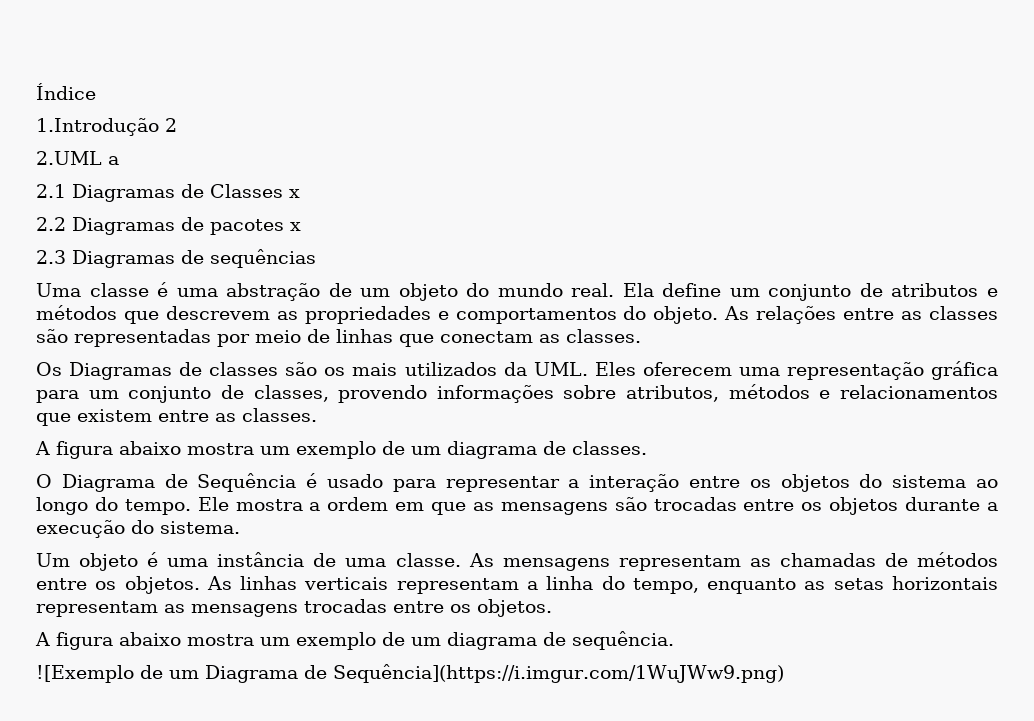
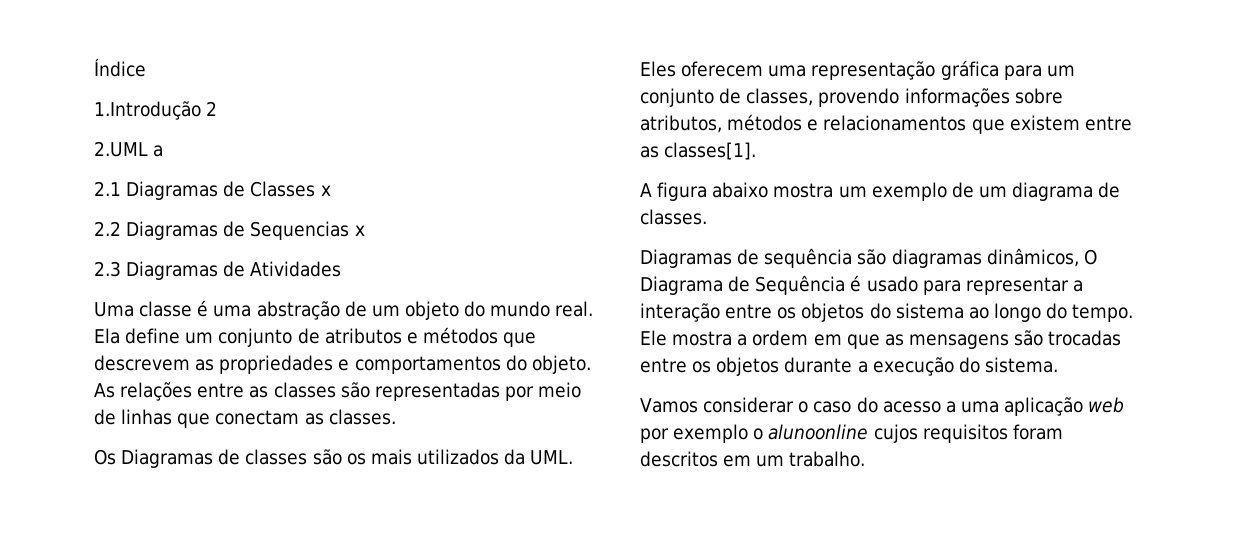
- 2.2 Diagramas de pacotes x
+ 2.2 Diagramas de Sequencias x
- 2.3 Diagramas de sequências
+ 2.3 Diagramas de Atividades
- Os Diagramas de classes são os mais utilizados da UML. Eles oferecem uma representação gráfica para um conjunto de classes, provendo informações sobre atributos, métodos e relacionamentos que existem entre as classes.
+ Os Diagramas de classes são os mais utilizados da UML. Eles oferecem uma representação gráfica para um conjunto de classes, provendo informações sobre atributos, métodos e relacionamentos que existem entre as classes[1].
- O Diagrama de Sequência é usado para representar a interação entre os objetos do sistema ao longo do tempo.
+ Diagramas de sequência são diagramas dinâmicos, O Diagrama de Sequência é usado para representar a interação entre os objetos do sistema ao longo do tempo.
- Um objeto é uma instância de uma classe. As mensagens representam as chamadas de métodos entre os objetos. As linhas verticais representam a linha do tempo, enquanto as setas horizontais representam as mensagens trocadas entre os objetos.
- A figura abaixo mostra um exemplo de um diagrama de sequência.
- ![Exemplo de um Diagrama de Sequência](https://i.imgur.com/1WuJWw9.png)
+ Vamos considerar o caso do acesso a uma aplicação web por exemplo o alunoonline cujos requisitos foram descritos em um trabalho.

